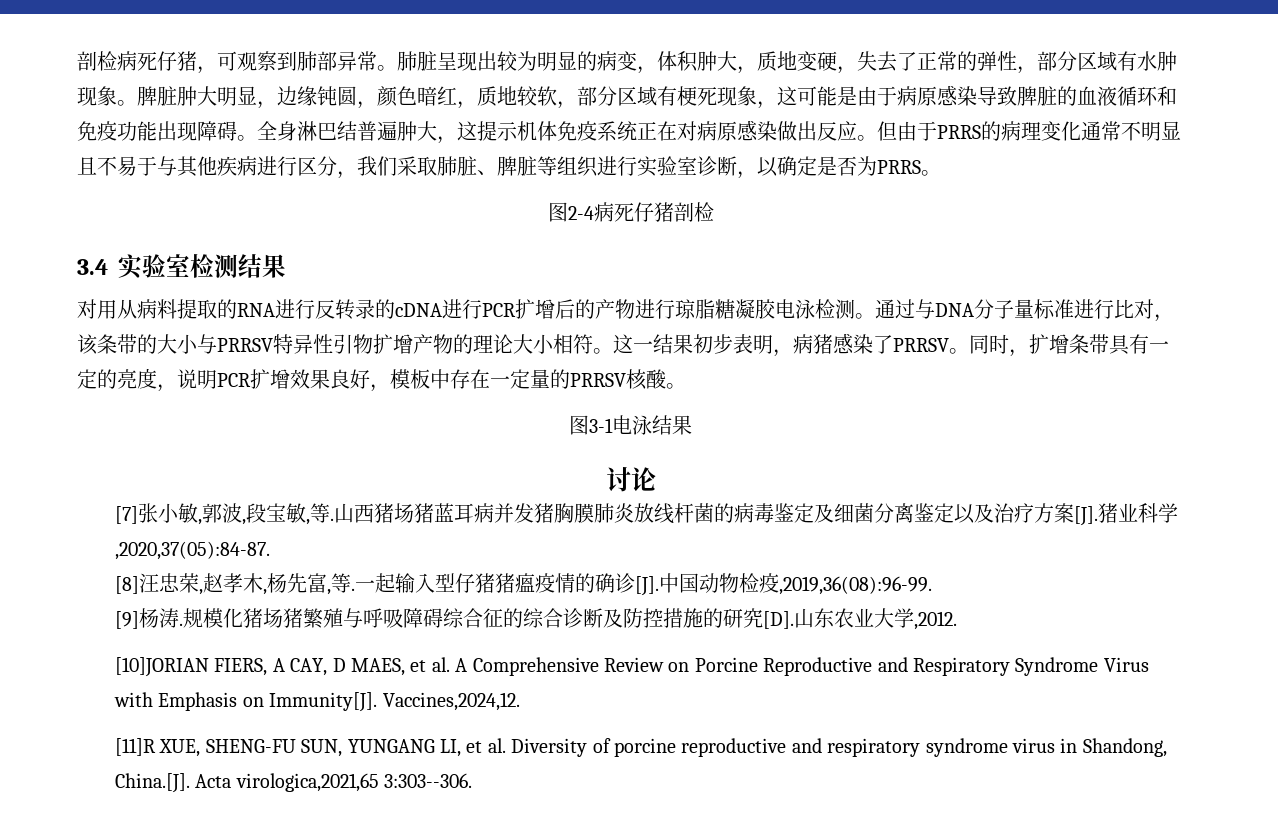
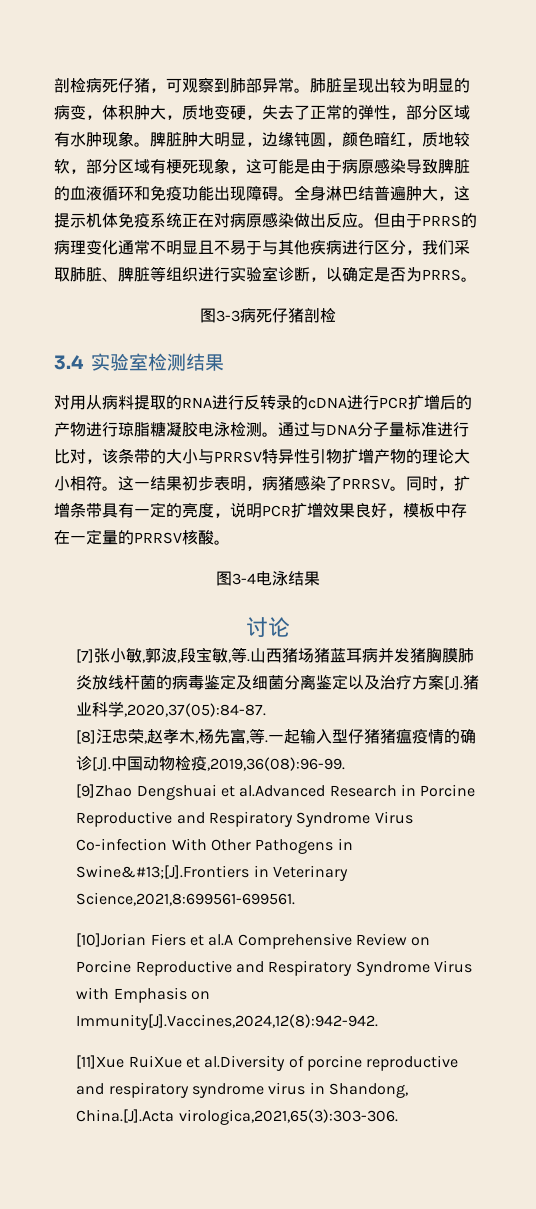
- 图2-4病死仔猪剖检
+ 图3-3病死仔猪剖检
- 图3-1电泳结果
+ 图3-4电泳结果
- [9]杨涛.规模化猪场猪繁殖与呼吸障碍综合征的综合诊断及防控措施的研究[D].山东农业大学,2012.
- [10]JORIAN FIERS, A CAY, D MAES, et al. A Comprehensive Review on Porcine Reproductive and Respiratory Syndrome Virus with Emphasis on Immunity[J]. Vaccines,2024,12.
- [11]R XUE, SHENG-FU SUN, YUNGANG LI, et al. Diversity of porcine reproductive and respiratory syndrome virus in Shandong, China.[J]. Acta virologica,2021,65 3:303--306.
+ [9]Zhao Dengshuai et al.Advanced Research in Porcine Reproductive and Respiratory Syndrome Virus Co-infection With Other Pathogens in Swine&#13;[J].Frontiers in Veterinary Science,2021,8:699561-699561.
+ [10]Jorian Fiers et al.A Comprehensive Review on Porcine Reproductive and Respiratory Syndrome Virus with Emphasis on Immunity[J].Vaccines,2024,12(8):942-942.
+ [11]Xue RuiXue et al.Diversity of porcine reproductive and respiratory syndrome virus in Shandong, China.[J].Acta virologica,2021,65(3):303-306.

